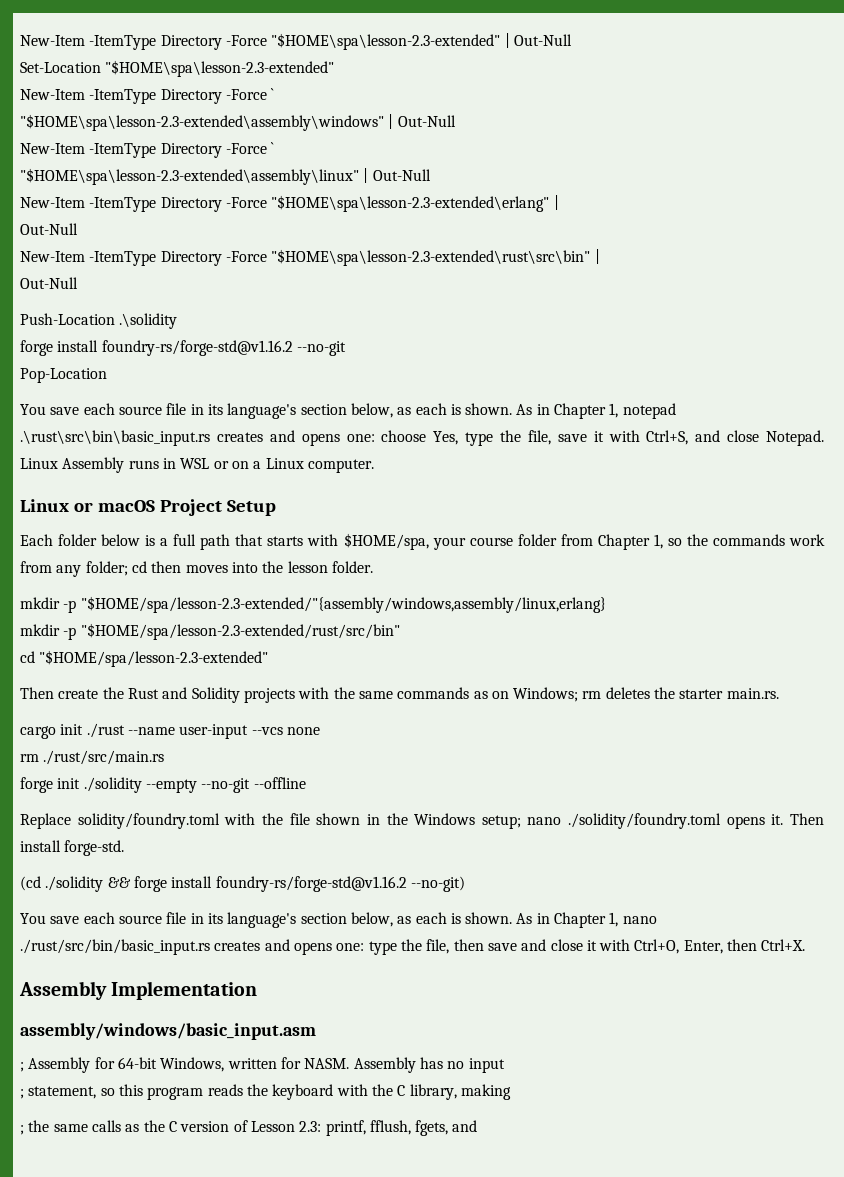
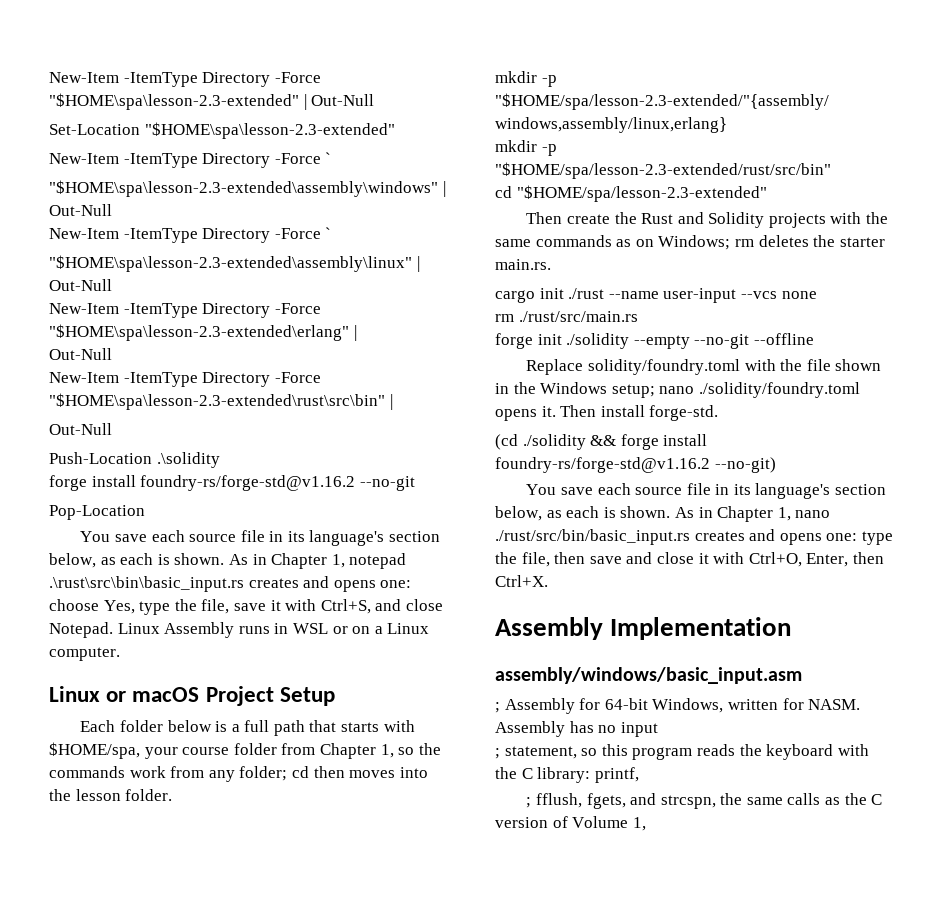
- ; statement, so this program reads the keyboard with the C library, making
- ; the same calls as the C version of Lesson 2.3: printf, fflush, fgets, and
+ ; statement, so this program reads the keyboard with the C library: printf,
+ ; fflush, fgets, and strcspn, the same calls as the C version of Volume 1,

